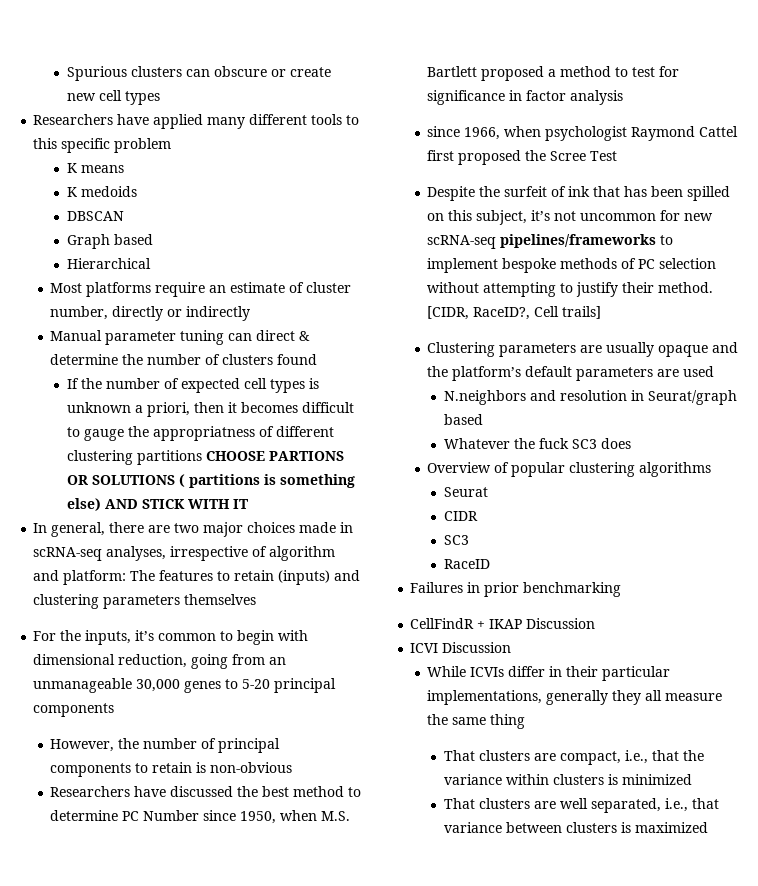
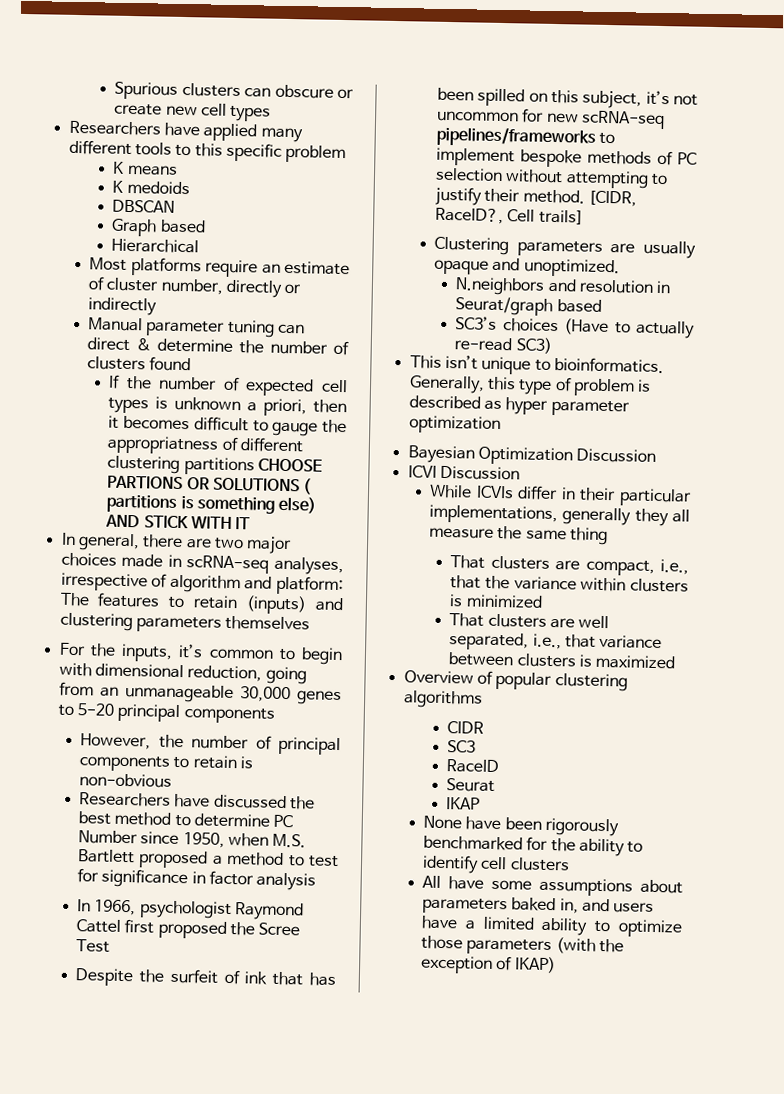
- since 1966, when psychologist Raymond Cattel first proposed the Scree Test
+ In 1966, psychologist Raymond Cattel first proposed the Scree Test
- Clustering parameters are usually opaque and the platform’s default parameters are used
+ Clustering parameters are usually opaque and unoptimized.
- Whatever the fuck SC3 does
- Overview of popular clustering algorithms
- Seurat
- CIDR
- SC3
- RaceID
- Failures in prior benchmarking
- CellFindR + IKAP Discussion
+ SC3’s choices (Have to actually re-read SC3)
+ This isn’t unique to bioinformatics. Generally, this type of problem is described as hyper parameter optimization
+ Bayesian Optimization Discussion
+ Overview of popular clustering algorithms
+ CIDR
+ SC3
+ RaceID
+ Seurat
+ IKAP
+ None have been rigorously benchmarked for the ability to identify cell clusters
+ All have some assumptions about parameters baked in, and users have a limited ability to optimize those parameters (with the exception of IKAP)

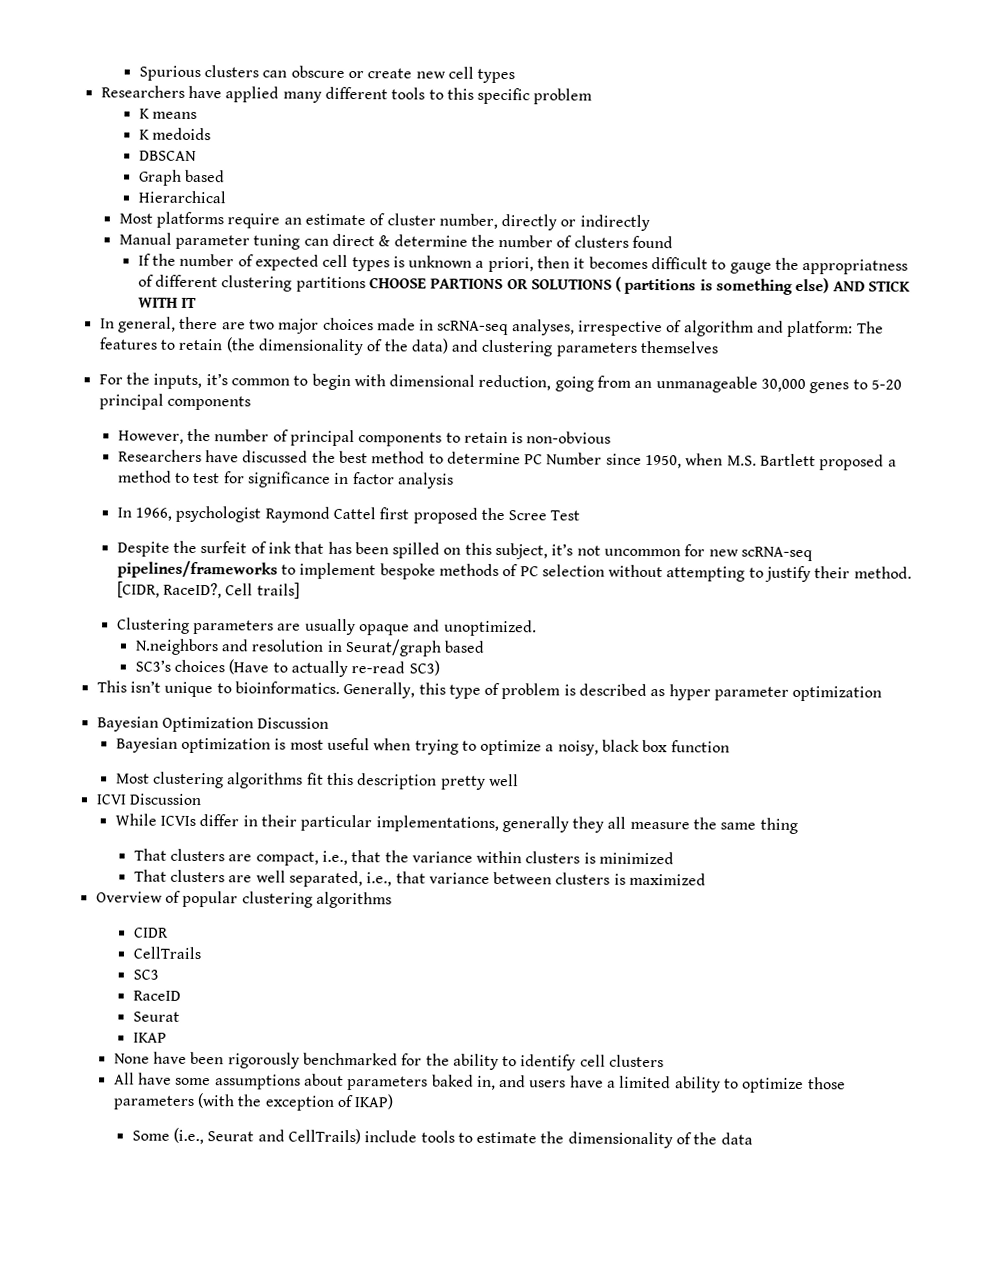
- In general, there are two major choices made in scRNA-seq analyses, irrespective of algorithm and platform: The features to retain (inputs) and clustering parameters themselves
+ In general, there are two major choices made in scRNA-seq analyses, irrespective of algorithm and platform: The features to retain (the dimensionality of the data) and clustering parameters themselves
+ Bayesian optimization is most useful when trying to optimize a noisy, black box function
+ Most clustering algorithms fit this description pretty well
+ CellTrails
+ Some (i.e., Seurat and CellTrails) include tools to estimate the dimensionality of the data

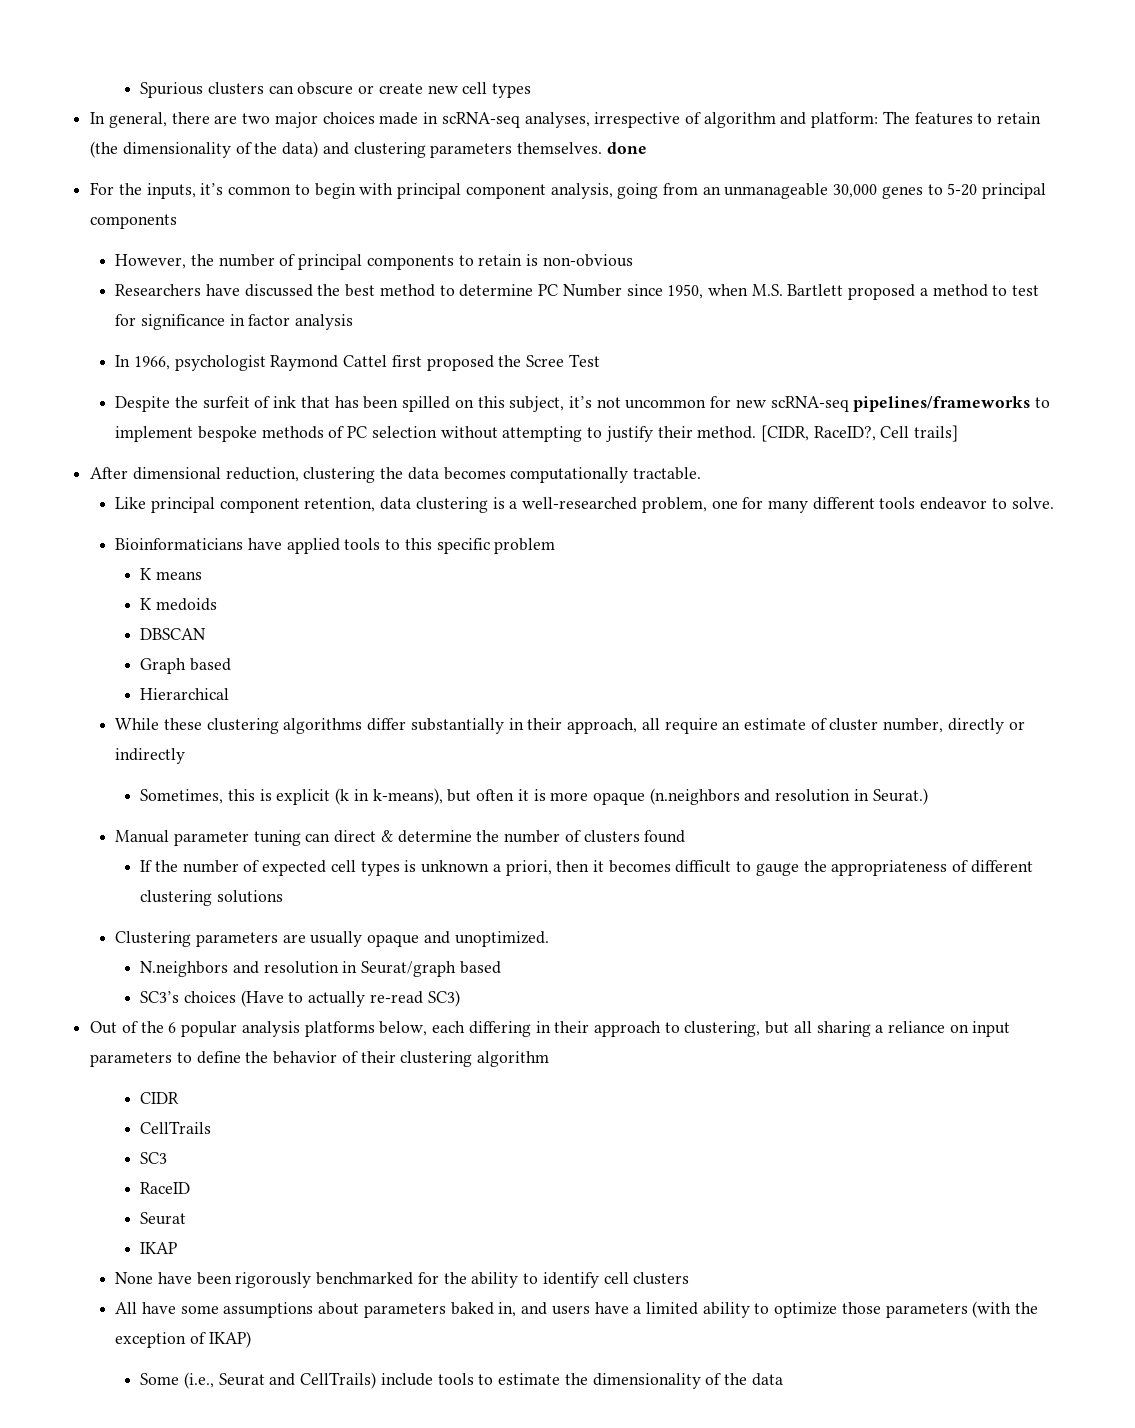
- Researchers have applied many different tools to this specific problem
- K means
- K medoids
- DBSCAN
- Graph based
- Hierarchical
- Most platforms require an estimate of cluster number, directly or indirectly
- Manual parameter tuning can direct & determine the number of clusters found
- If the number of expected cell types is unknown a priori, then it becomes difficult to gauge the appropriatness of different clustering partitions CHOOSE PARTIONS OR SOLUTIONS ( partitions is something else) AND STICK WITH IT
- In general, there are two major choices made in scRNA-seq analyses, irrespective of algorithm and platform: The features to retain (the dimensionality of the data) and clustering parameters themselves
+ In general, there are two major choices made in scRNA-seq analyses, irrespective of algorithm and platform: The features to retain (the dimensionality of the data) and clustering parameters themselves. done
- For the inputs, it’s common to begin with dimensional reduction, going from an unmanageable 30,000 genes to 5-20 principal components
+ For the inputs, it’s common to begin with principal component analysis, going from an unmanageable 30,000 genes to 5-20 principal components
+ After dimensional reduction, clustering the data becomes computationally tractable.
+ Like principal component retention, data clustering is a well-researched problem, one for many different tools endeavor to solve.
+ Bioinformaticians have applied tools to this specific problem
+ K means
+ K medoids
+ DBSCAN
+ Graph based
+ Hierarchical
+ While these clustering algorithms differ substantially in their approach, all require an estimate of cluster number, directly or indirectly
+ Sometimes, this is explicit (k in k-means), but often it is more opaque (n.neighbors and resolution in Seurat.)
+ Manual parameter tuning can direct & determine the number of clusters found
+ If the number of expected cell types is unknown a priori, then it becomes difficult to gauge the appropriateness of different clustering solutions
- This isn’t unique to bioinformatics. Generally, this type of problem is described as hyper parameter optimization
- Bayesian Optimization Discussion
- Bayesian optimization is most useful when trying to optimize a noisy, black box function
- Most clustering algorithms fit this description pretty well
- ICVI Discussion
- While ICVIs differ in their particular implementations, generally they all measure the same thing
- That clusters are compact, i.e., that the variance within clusters is minimized
- That clusters are well separated, i.e., that variance between clusters is maximized
- Overview of popular clustering algorithms
+ Out of the 6 popular analysis platforms below, each differing in their approach to clustering, but all sharing a reliance on input parameters to define the behavior of their clustering algorithm

